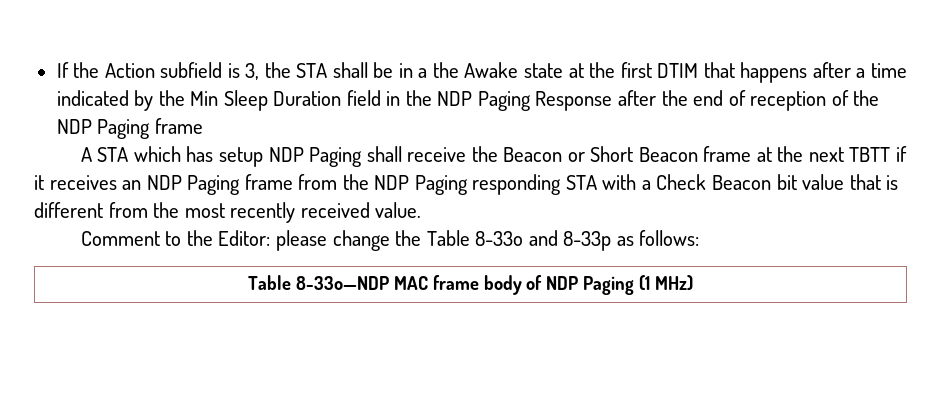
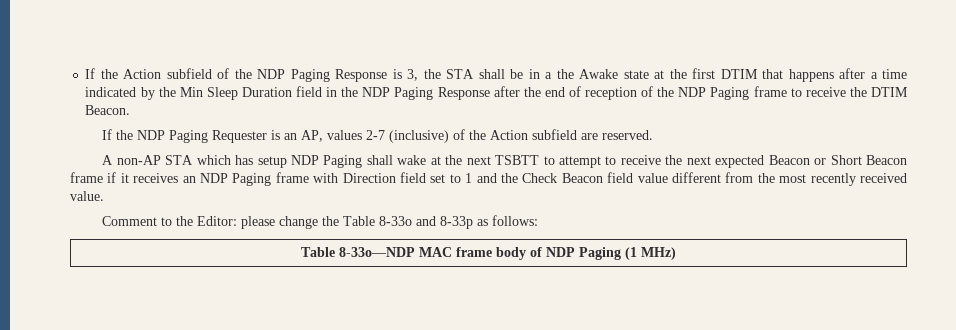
- If the Action subfield is 3, the STA shall be in a the Awake state at the first DTIM that happens after a time indicated by the Min Sleep Duration field in the NDP Paging Response after the end of reception of the NDP Paging frame
+ If the Action subfield of the NDP Paging Response is 3, the STA shall be in a the Awake state at the first DTIM that happens after a time indicated by the Min Sleep Duration field in the NDP Paging Response after the end of reception of the NDP Paging frame to receive the DTIM Beacon.
+ If the NDP Paging Requester is an AP, values 2-7 (inclusive) of the Action subfield are reserved.
- A STA which has setup NDP Paging shall receive the Beacon or Short Beacon frame at the next TBTT if it receives an NDP Paging frame from the NDP Paging responding STA with a Check Beacon bit value that is different from the most recently received value.
+ A non-AP STA which has setup NDP Paging shall wake at the next TSBTT to attempt to receive the next expected Beacon or Short Beacon frame if it receives an NDP Paging frame with Direction field set to 1 and the Check Beacon field value different from the most recently received value.

